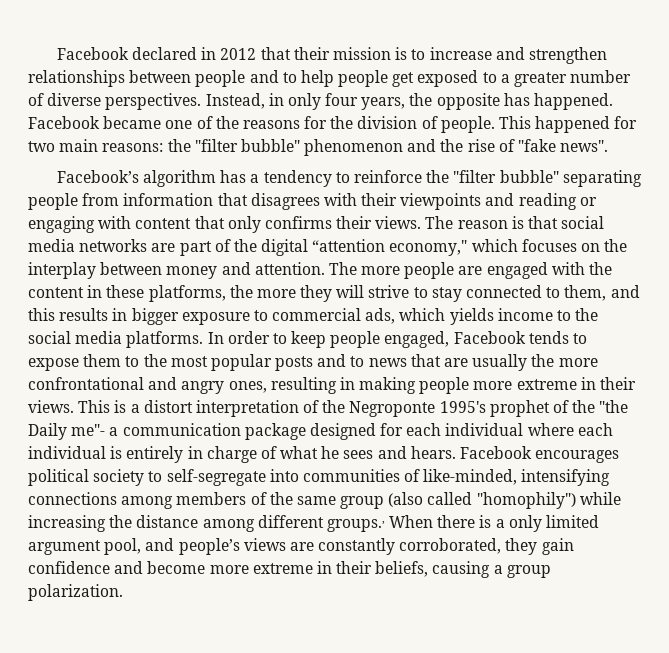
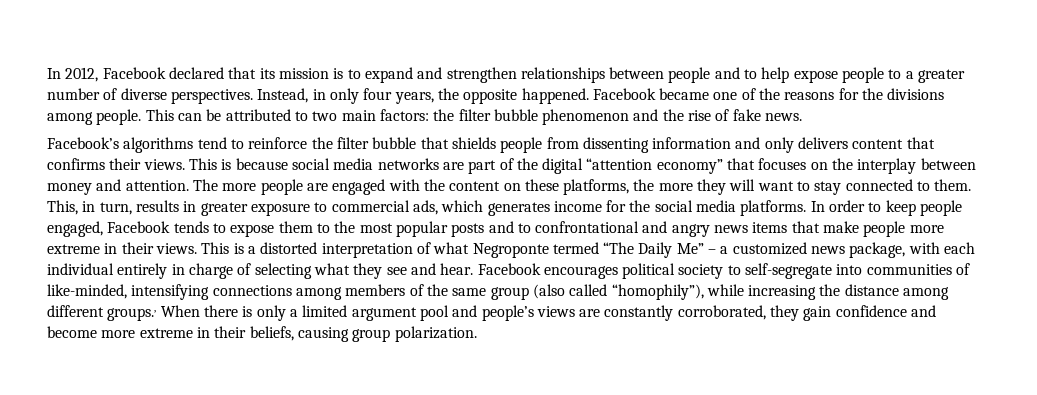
- Facebook declared in 2012 that their mission is to increase and strengthen relationships between people and to help people get exposed to a greater number of diverse perspectives.
+ In 2012, Facebook declared that its mission is to expand and strengthen relationships between people and to help expose people to a greater number of diverse perspectives.
- Instead, in only four years, the opposite has happened.
+ Instead, in only four years, the opposite happened.
- Facebook became one of the reasons for the division of people. This happened for two main reasons: the "filter bubble" phenomenon and the rise of "fake news".
+ Facebook became one of the reasons for the divisions among people. This can be attributed to two main factors: the filter bubble phenomenon and the rise of fake news.
- Facebook’s algorithm has a tendency to reinforce the "filter bubble" separating people from information that disagrees with their viewpoints and reading or engaging with content that only confirms their views.
+ Facebook’s algorithms tend to reinforce the filter bubble that shields people from dissenting information and only delivers content that confirms their views.
- The reason is that social media networks are part of the digital “attention economy," which focuses on the interplay between money and attention.
+ This is because social media networks are part of the digital “attention economy” that focuses on the interplay between money and attention.
- The more people are engaged with the content in these platforms, the more they will strive to stay connected to them, and this results in bigger exposure to commercial ads, which yields income to the social media platforms.
+ The more people are engaged with the content on these platforms, the more they will want to stay connected to them. This, in turn, results in greater exposure to commercial ads, which generates income for the social media platforms.
- In order to keep people engaged, Facebook tends to expose them to the most popular posts and to news that are usually the more confrontational and angry ones, resulting in making people more extreme in their views.
+ In order to keep people engaged, Facebook tends to expose them to the most popular posts and to confrontational and angry news items that make people more extreme in their views.
- This is a distort interpretation of the Negroponte 1995's prophet of the "the Daily me"- a communication package designed for each individual where each individual is entirely in charge of what he sees and hears.
+ This is a distorted interpretation of what Negroponte termed “The Daily Me” – a customized news package, with each individual entirely in charge of selecting what they see and hear.
- Facebook encourages political society to self-segregate into communities of like-minded, intensifying connections among members of the same group (also called "homophily") while increasing the distance among different groups., When there is a only limited argument pool, and people’s views are constantly corroborated, they gain confidence and become more extreme in their beliefs, causing a group polarization.
+ Facebook encourages political society to self-segregate into communities of like-minded, intensifying connections among members of the same group (also called “homophily”), while increasing the distance among different groups., When there is only a limited argument pool and people’s views are constantly corroborated, they gain confidence and become more extreme in their beliefs, causing group polarization.

